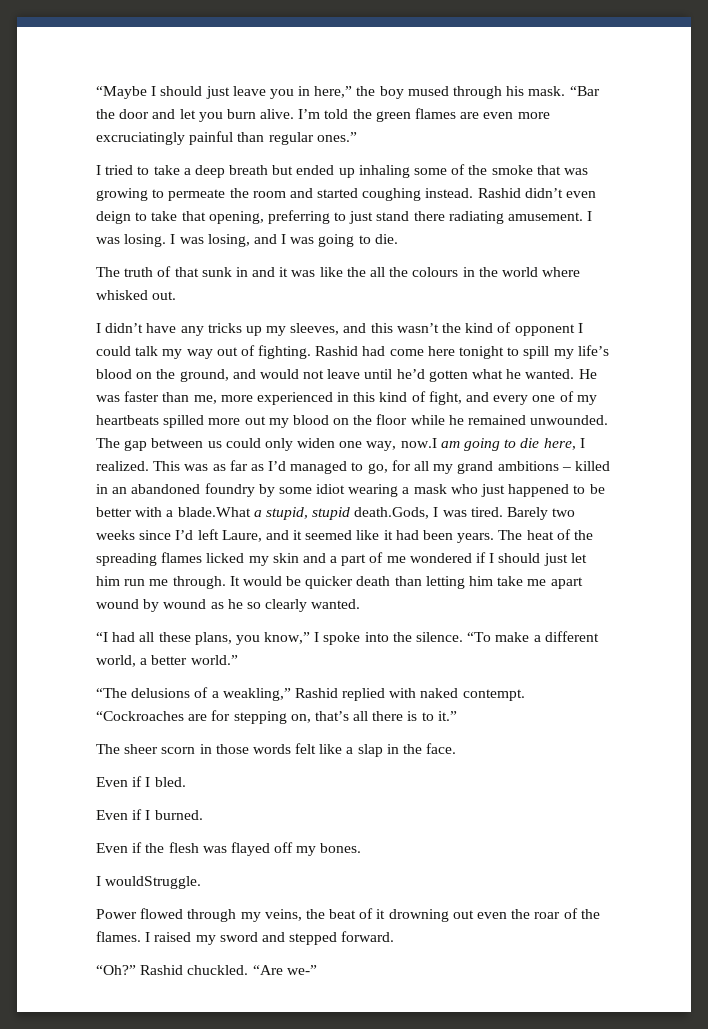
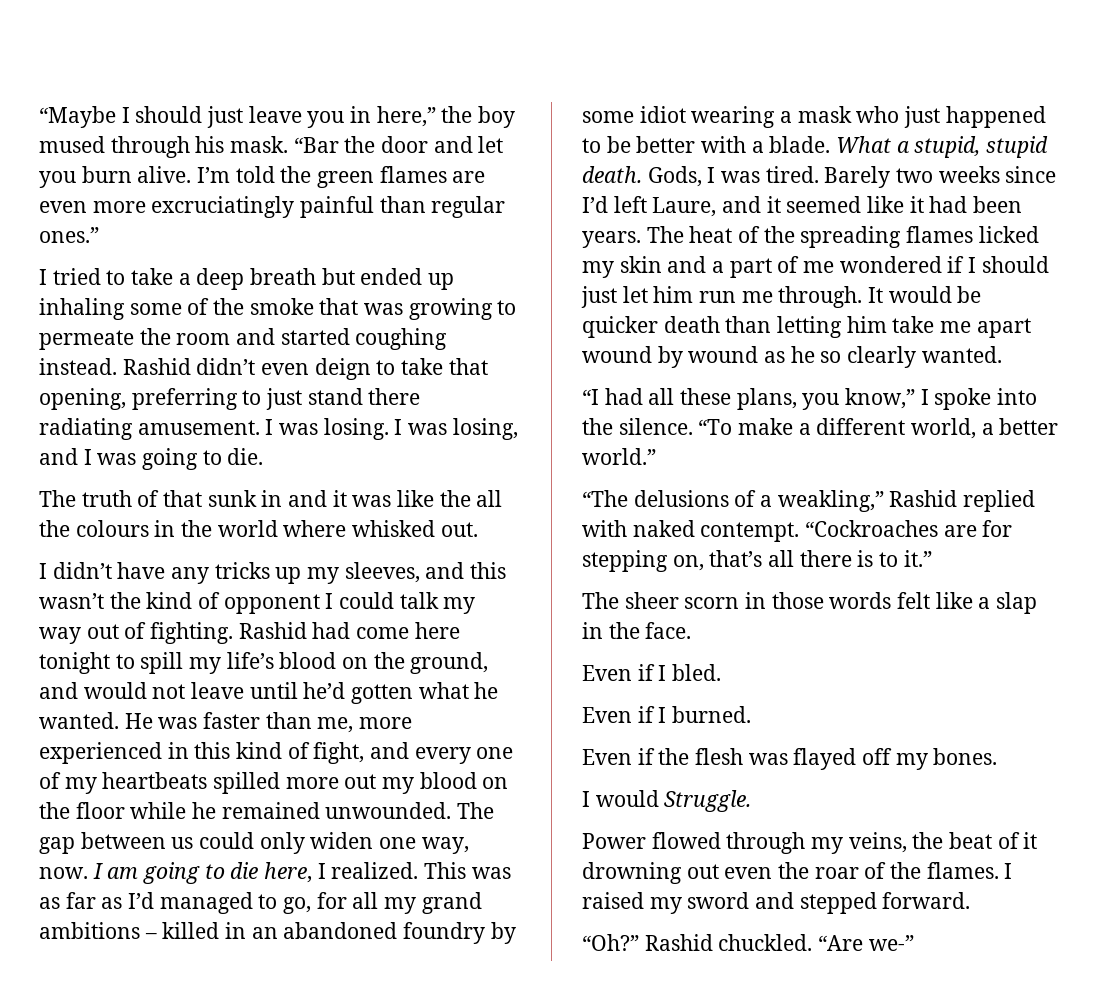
- The gap between us could only widen one way, now.I am going to die here, I realized.
+ The gap between us could only widen one way, now. I am going to die here, I realized.
- This was as far as I’d managed to go, for all my grand ambitions – killed in an abandoned foundry by some idiot wearing a mask who just happened to be better with a blade.What a stupid, stupid death.Gods, I was tired.
+ This was as far as I’d managed to go, for all my grand ambitions – killed in an abandoned foundry by some idiot wearing a mask who just happened to be better with a blade. What a stupid, stupid death. Gods, I was tired.
- I wouldStruggle.
+ I would Struggle.

